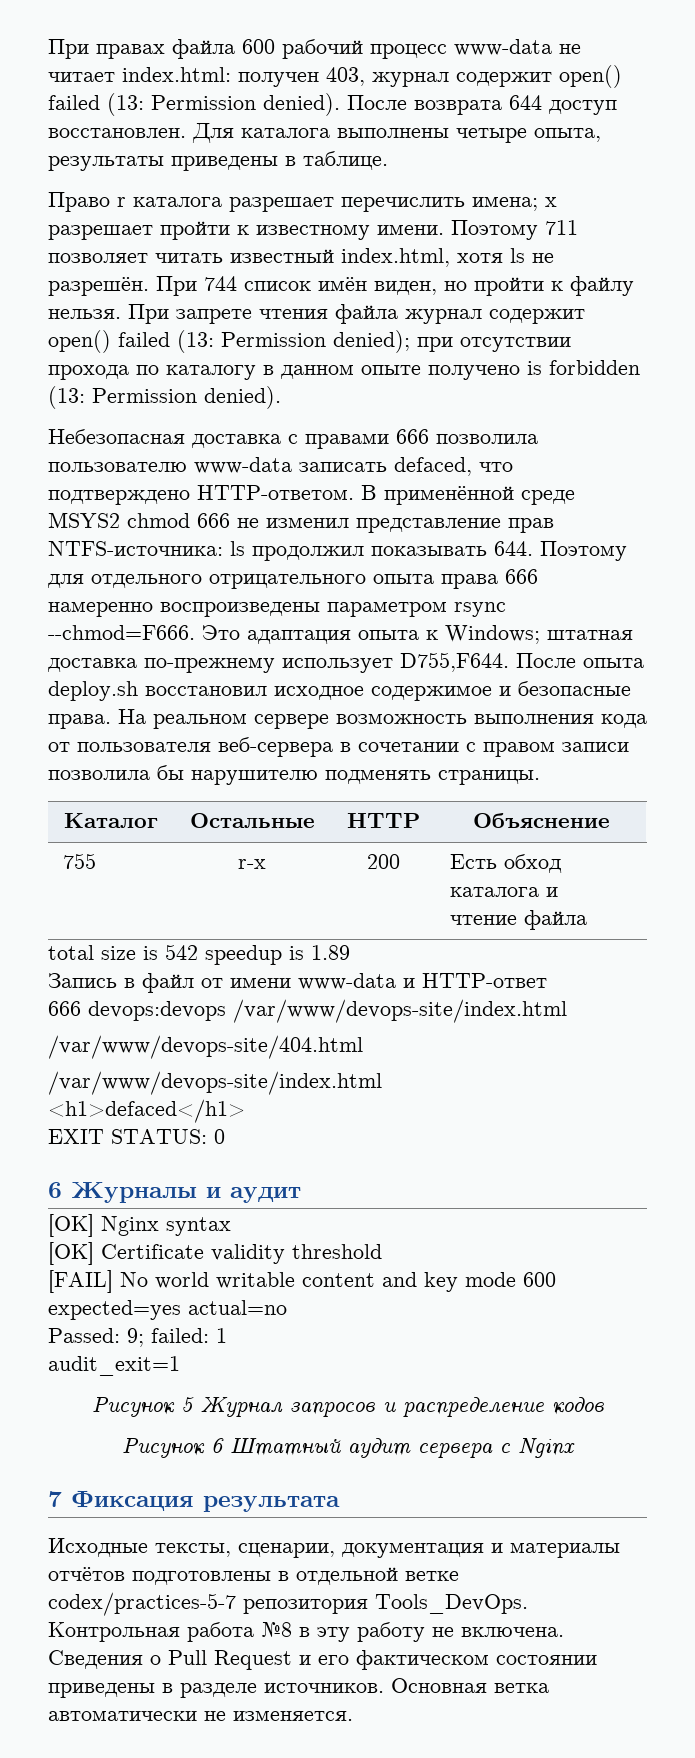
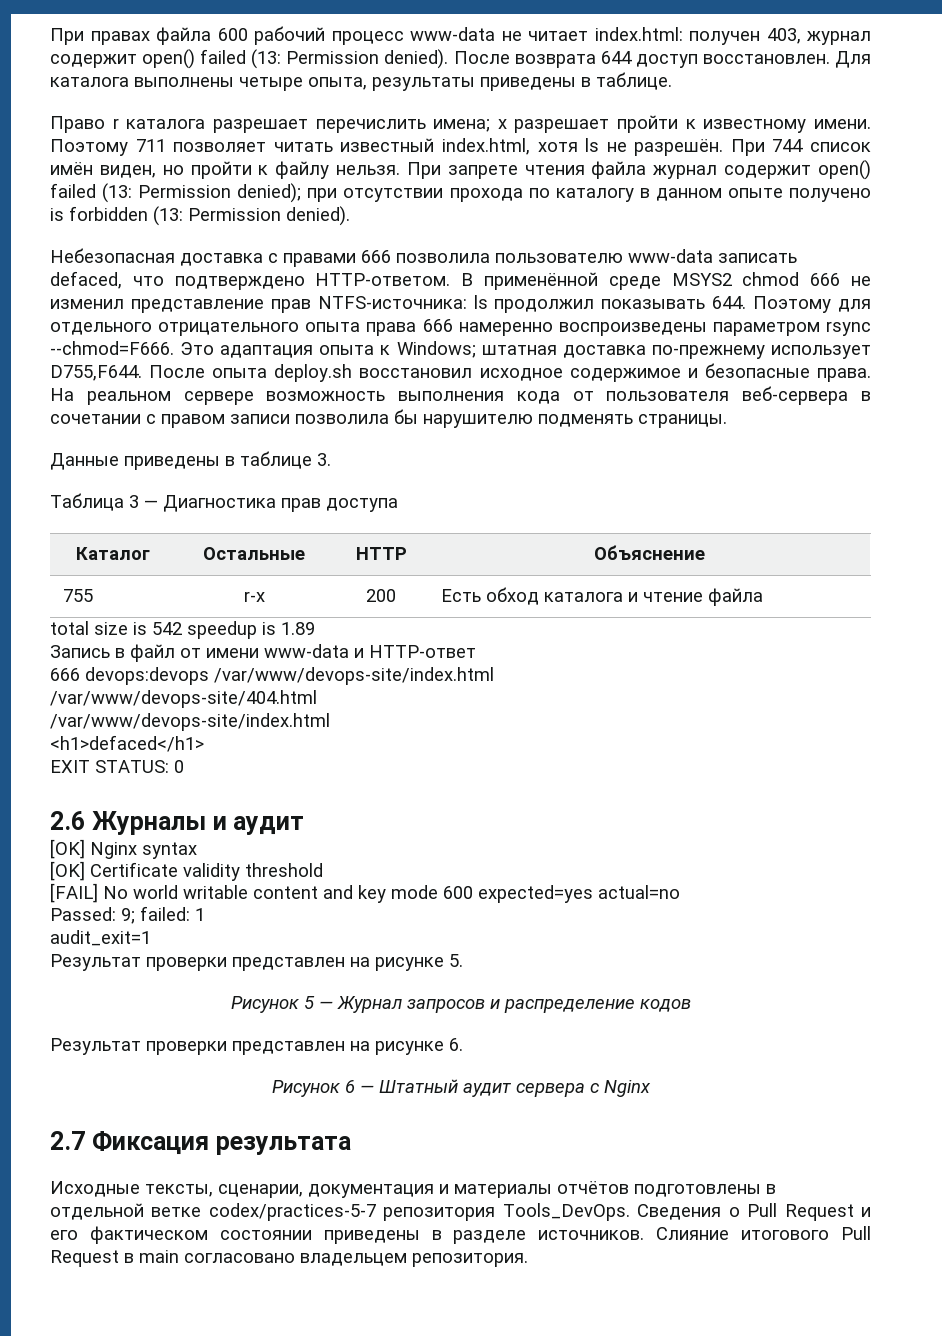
+ Данные приведены в таблице 3.
+ Таблица 3 — Диагностика прав доступа
- 6 Журналы и аудит
+ 2.6 Журналы и аудит
+ Результат проверки представлен на рисунке 5.
- Рисунок 5 Журнал запросов и распределение кодов
+ Рисунок 5 — Журнал запросов и распределение кодов
+ Результат проверки представлен на рисунке 6.
- Рисунок 6 Штатный аудит сервера с Nginx
+ Рисунок 6 — Штатный аудит сервера с Nginx
- 7 Фиксация результата
+ 2.7 Фиксация результата
- Контрольная работа №8 в эту работу не включена.
- Основная ветка автоматически не изменяется.
+ Слияние итогового Pull Request в main согласовано владельцем репозитория.

